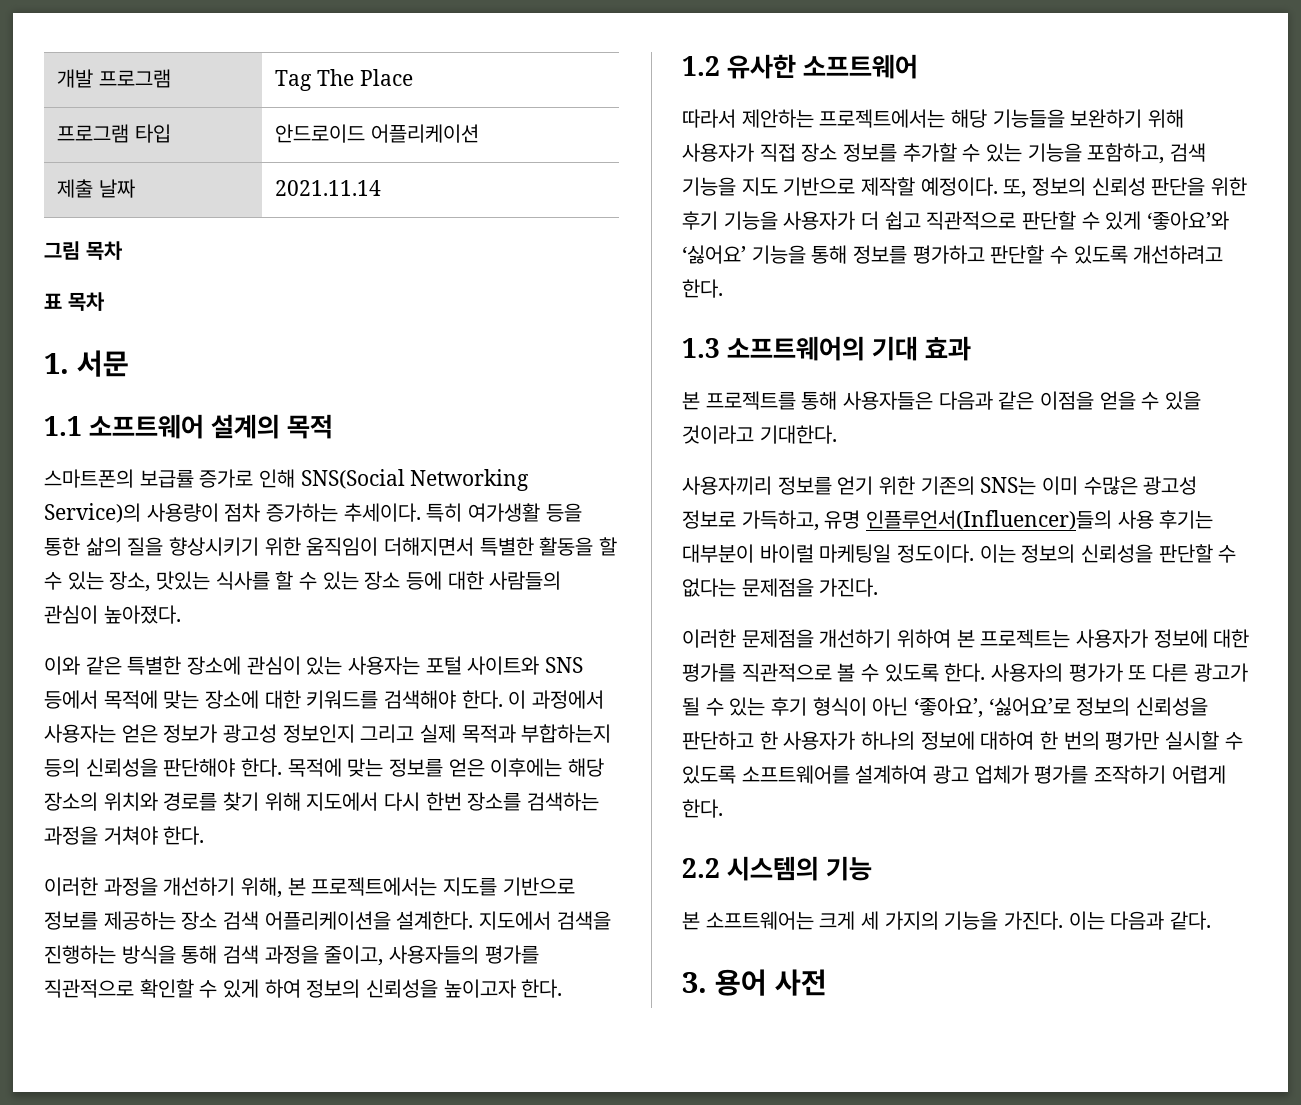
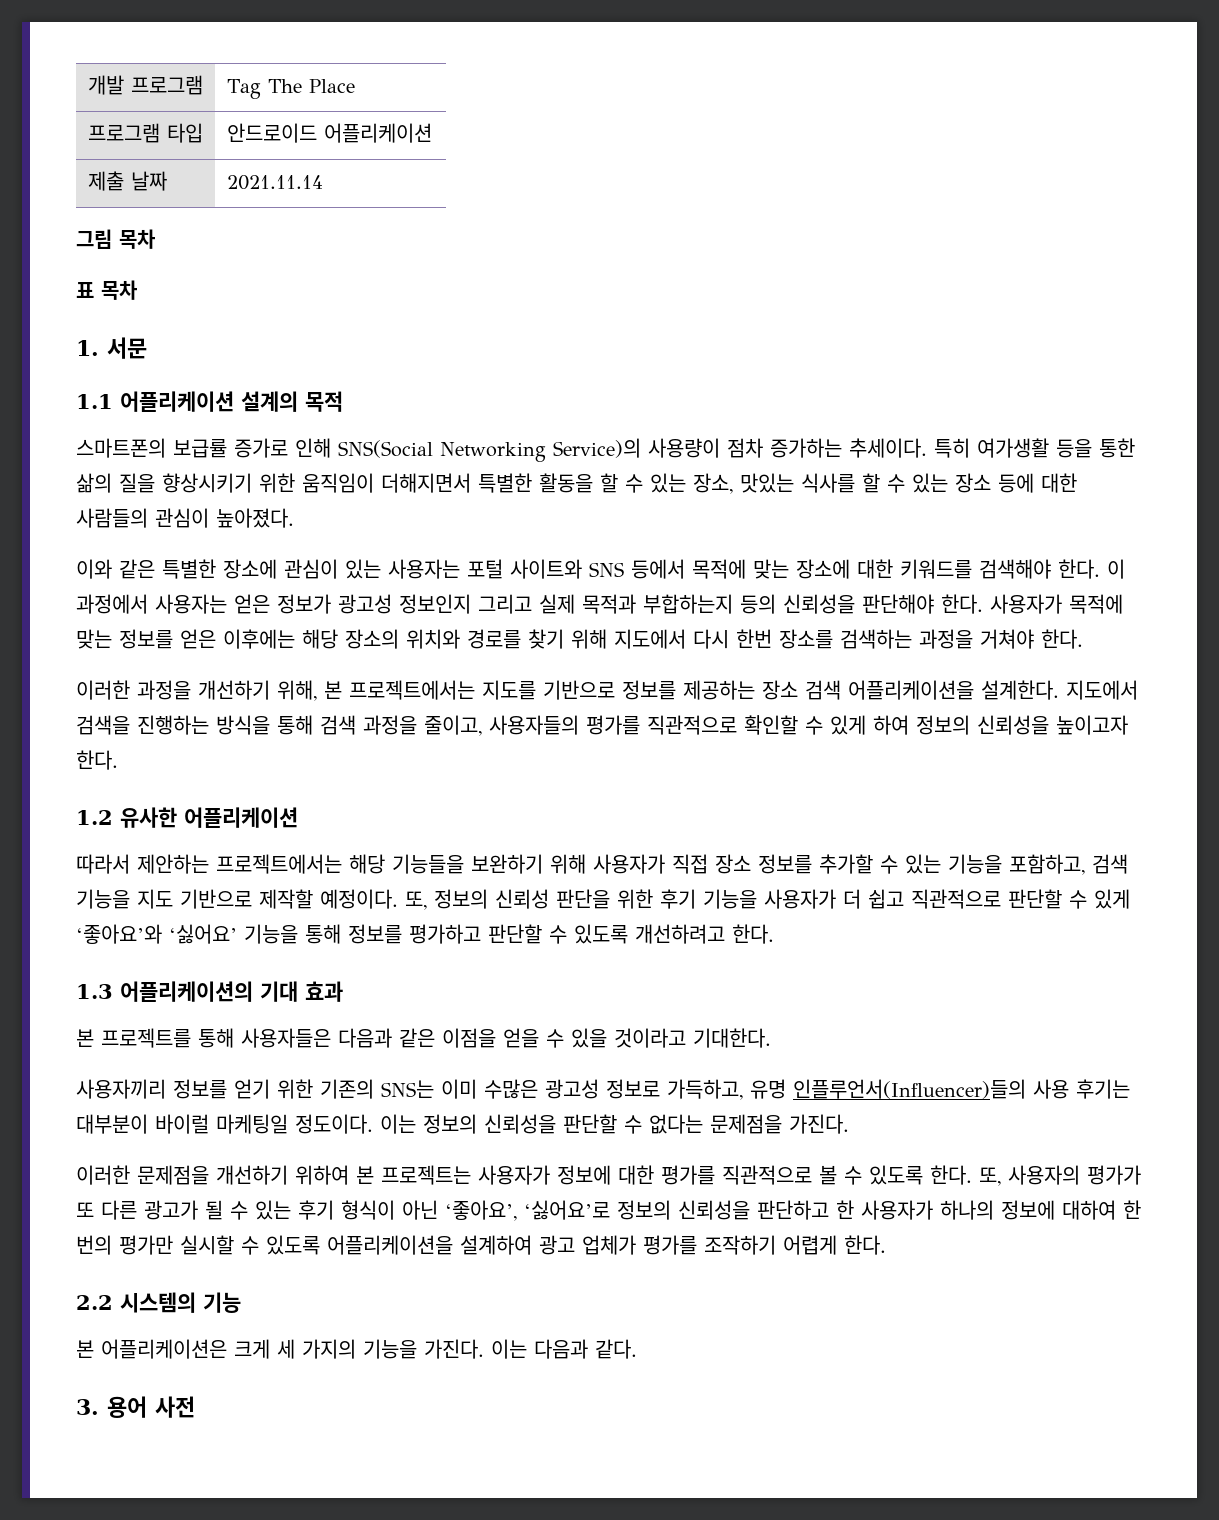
- 1.1 소프트웨어 설계의 목적
+ 1.1 어플리케이션 설계의 목적
- 목적에 맞는 정보를 얻은 이후에는 해당 장소의 위치와 경로를 찾기 위해 지도에서 다시 한번 장소를 검색하는 과정을 거쳐야 한다.
+ 사용자가 목적에 맞는 정보를 얻은 이후에는 해당 장소의 위치와 경로를 찾기 위해 지도에서 다시 한번 장소를 검색하는 과정을 거쳐야 한다.
- 1.2 유사한 소프트웨어
+ 1.2 유사한 어플리케이션
- 1.3 소프트웨어의 기대 효과
+ 1.3 어플리케이션의 기대 효과
- 사용자의 평가가 또 다른 광고가 될 수 있는 후기 형식이 아닌 ‘좋아요’, ‘싫어요’로 정보의 신뢰성을 판단하고 한 사용자가 하나의 정보에 대하여 한 번의 평가만 실시할 수 있도록 소프트웨어를 설계하여 광고 업체가 평가를 조작하기 어렵게 한다.
+ 또, 사용자의 평가가 또 다른 광고가 될 수 있는 후기 형식이 아닌 ‘좋아요’, ‘싫어요’로 정보의 신뢰성을 판단하고 한 사용자가 하나의 정보에 대하여 한 번의 평가만 실시할 수 있도록 어플리케이션을 설계하여 광고 업체가 평가를 조작하기 어렵게 한다.
- 본 소프트웨어는 크게 세 가지의 기능을 가진다.
+ 본 어플리케이션은 크게 세 가지의 기능을 가진다.

